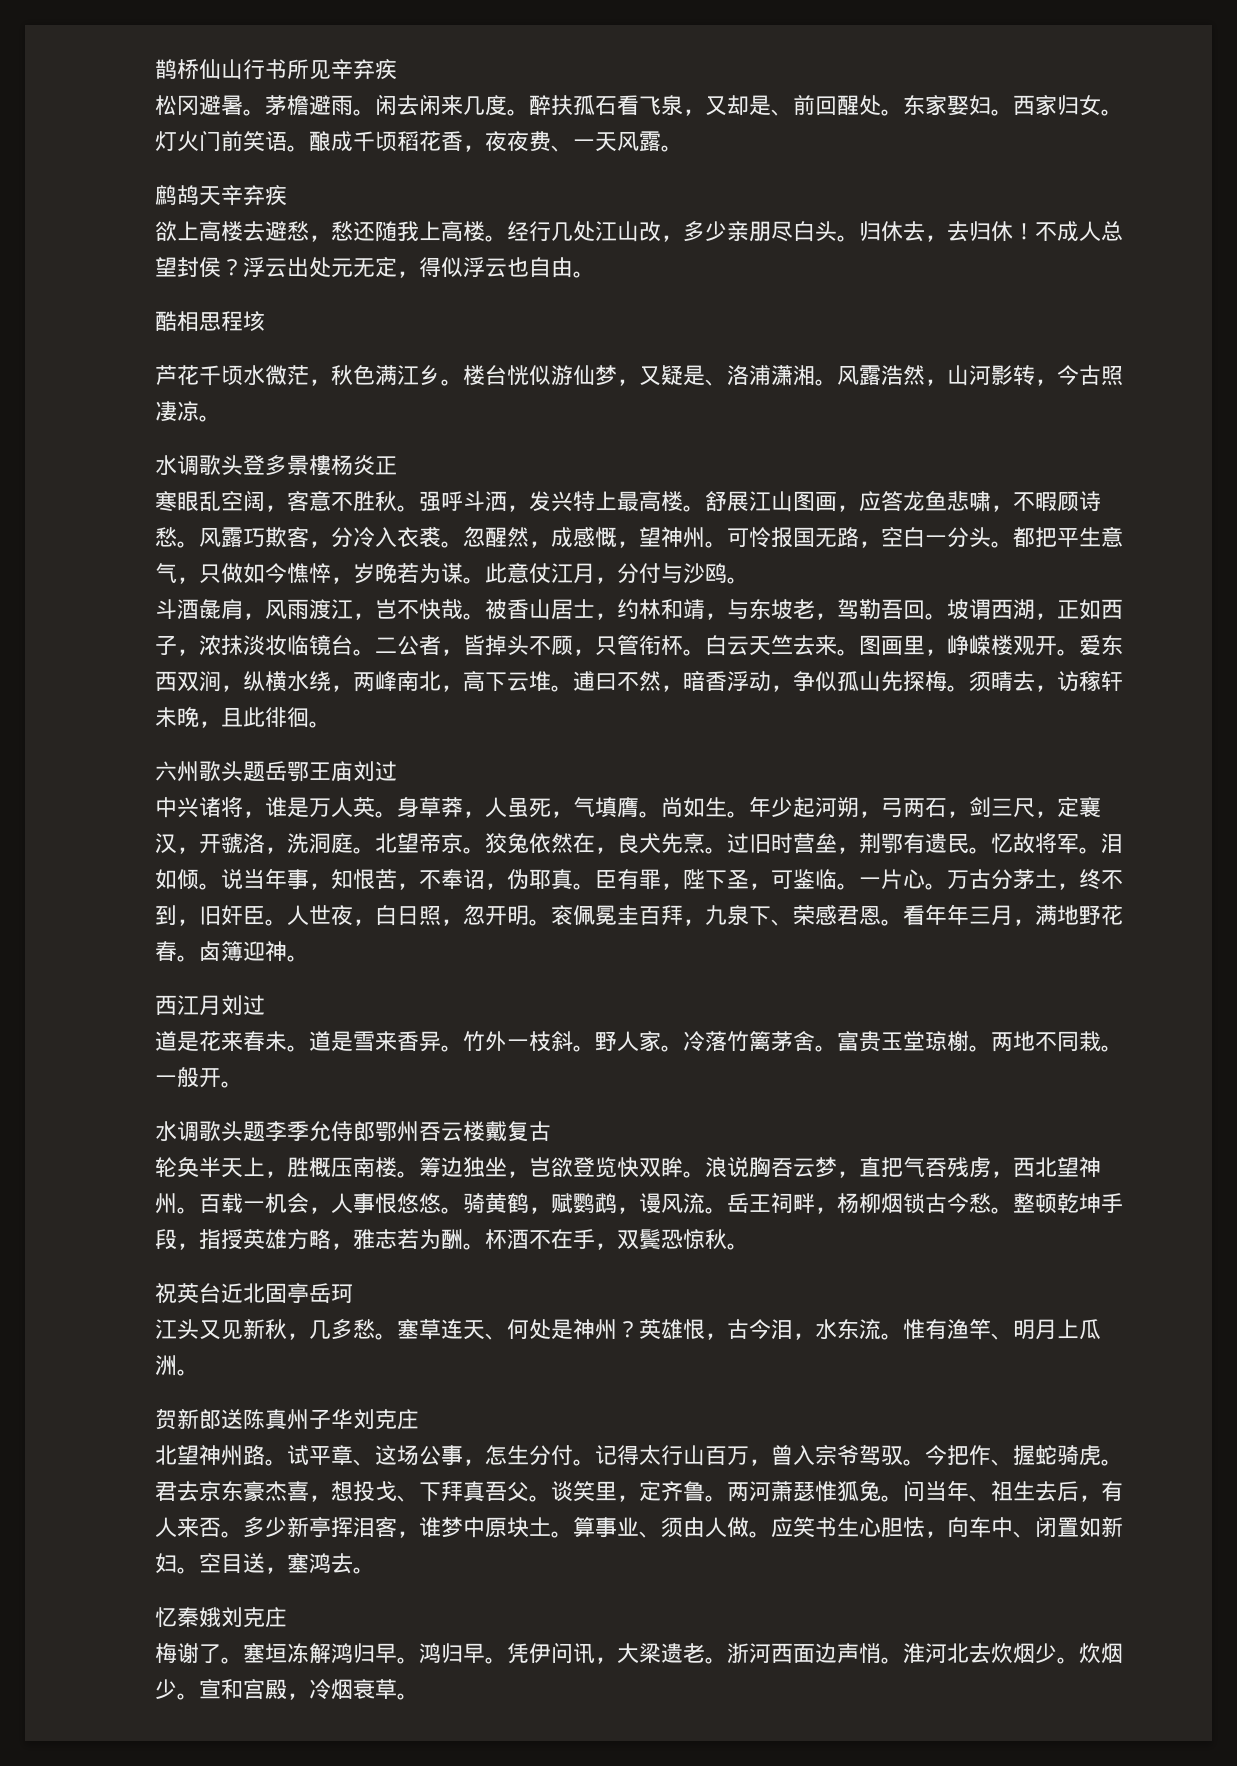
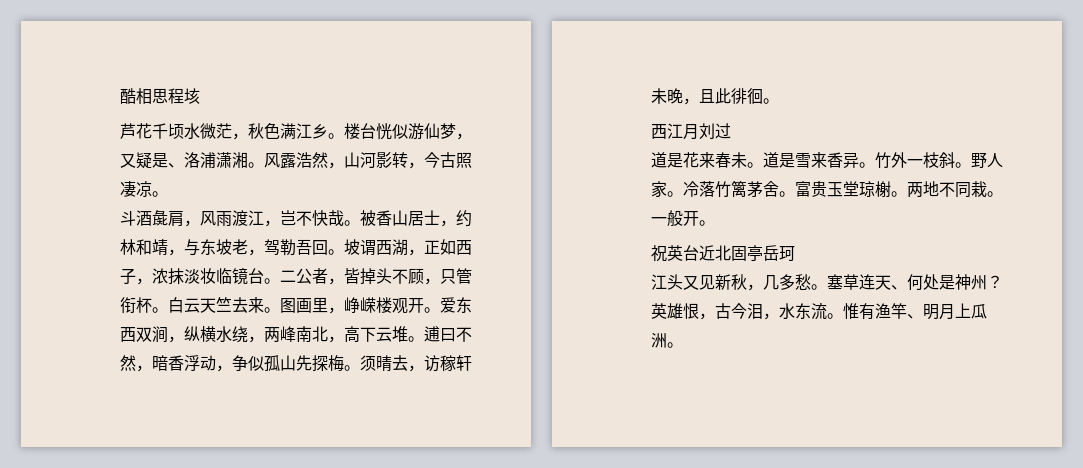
- 鹊桥仙山行书所见辛弃疾
- 松冈避暑。茅檐避雨。闲去闲来几度。醉扶孤石看飞泉，又却是、前回醒处。东家娶妇。西家归女。灯火门前笑语。酿成千顷稻花香，夜夜费、一天风露。
- 鹧鸪天辛弃疾
- 欲上高楼去避愁，愁还随我上高楼。经行几处江山改，多少亲朋尽白头。归休去，去归休！不成人总望封侯？浮云出处元无定，得似浮云也自由。
- 水调歌头登多景樓杨炎正
- 寒眼乱空阔，客意不胜秋。强呼斗洒，发兴特上最高楼。舒展江山图画，应答龙鱼悲啸，不暇顾诗愁。风露巧欺客，分冷入衣裘。忽醒然，成感慨，望神州。可怜报国无路，空白一分头。都把平生意气，只做如今憔悴，岁晚若为谋。此意仗江月，分付与沙鸥。
- 六州歌头题岳鄂王庙刘过
- 中兴诸将，谁是万人英。身草莽，人虽死，气填膺。尚如生。年少起河朔，弓两石，剑三尺，定襄汉，开虢洛，洗洞庭。北望帝京。狡兔依然在，良犬先烹。过旧时营垒，荆鄂有遗民。忆故将军。泪如倾。说当年事，知恨苦，不奉诏，伪耶真。臣有罪，陛下圣，可鉴临。一片心。万古分茅土，终不到，旧奸臣。人世夜，白日照，忽开明。衮佩冕圭百拜，九泉下、荣感君恩。看年年三月，满地野花春。卤簿迎神。
- 水调歌头题李季允侍郎鄂州吞云楼戴复古
- 轮奂半天上，胜概压南楼。筹边独坐，岂欲登览快双眸。浪说胸吞云梦，直把气吞残虏，西北望神州。百载一机会，人事恨悠悠。骑黄鹤，赋鹦鹉，谩风流。岳王祠畔，杨柳烟锁古今愁。整顿乾坤手段，指授英雄方略，雅志若为酬。杯酒不在手，双鬓恐惊秋。
- 贺新郎送陈真州子华刘克庄
- 北望神州路。试平章、这场公事，怎生分付。记得太行山百万，曾入宗爷驾驭。今把作、握蛇骑虎。君去京东豪杰喜，想投戈、下拜真吾父。谈笑里，定齐鲁。两河萧瑟惟狐兔。问当年、祖生去后，有人来否。多少新亭挥泪客，谁梦中原块土。算事业、须由人做。应笑书生心胆怯，向车中、闭置如新妇。空目送，塞鸿去。
- 忆秦娥刘克庄
- 梅谢了。塞垣冻解鸿归早。鸿归早。凭伊问讯，大梁遗老。浙河西面边声悄。淮河北去炊烟少。炊烟少。宣和宫殿，冷烟衰草。

